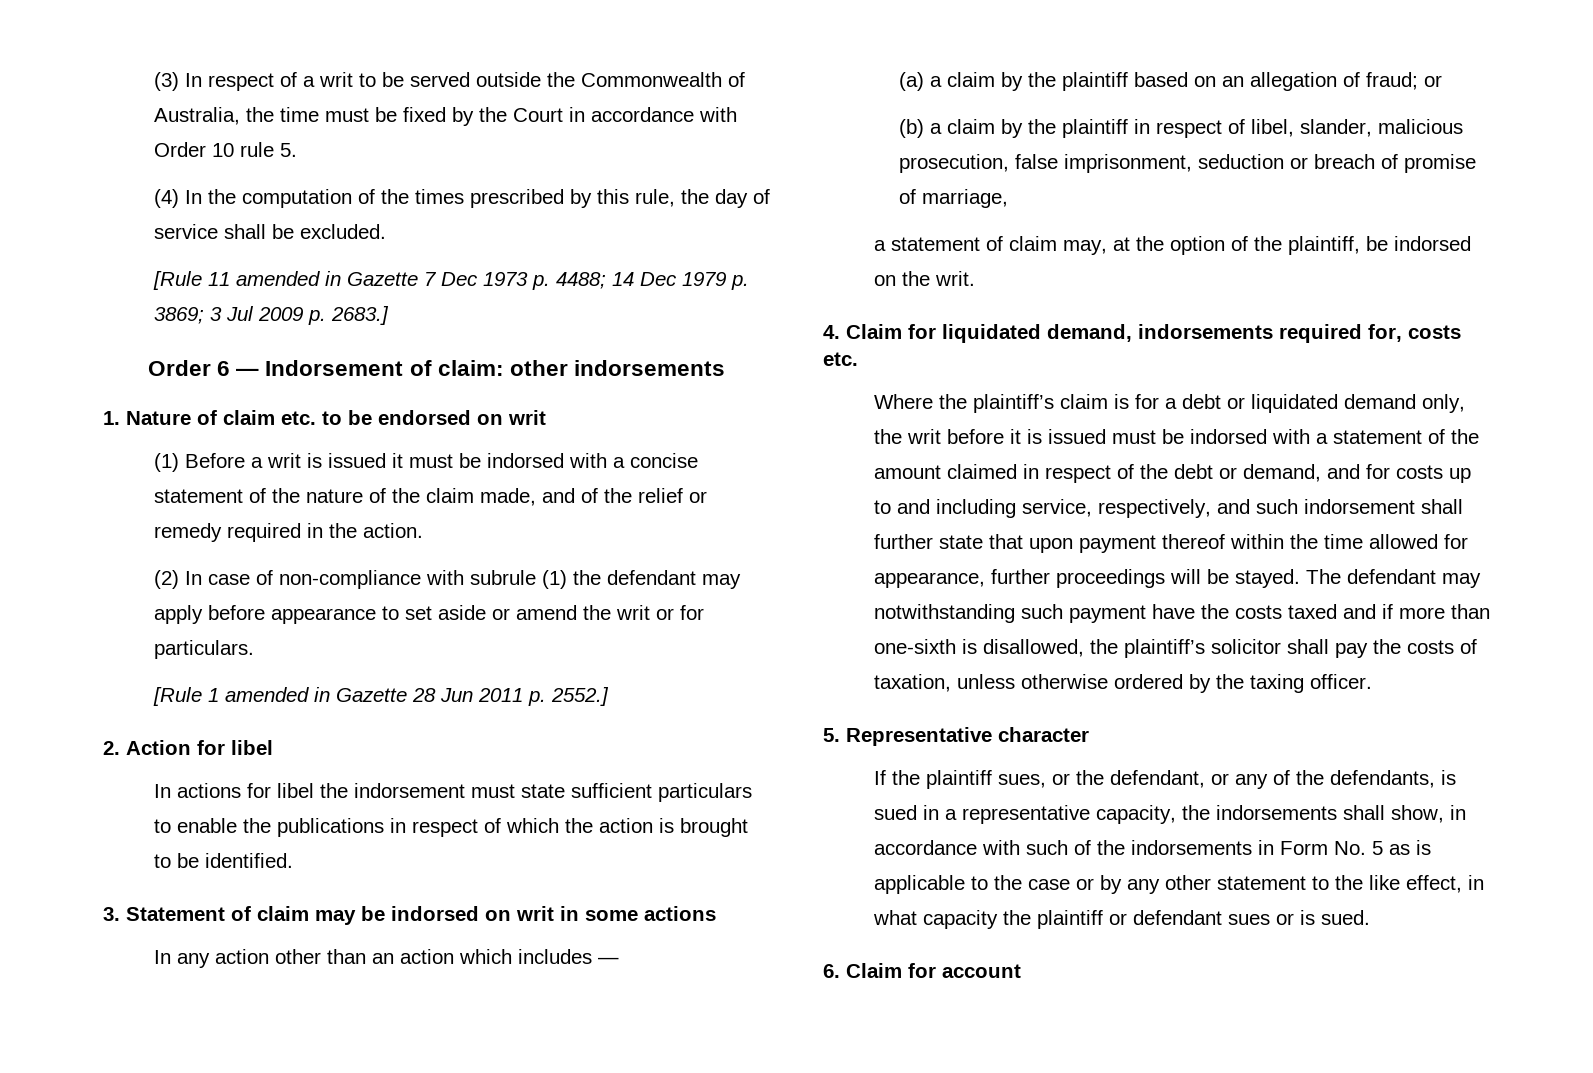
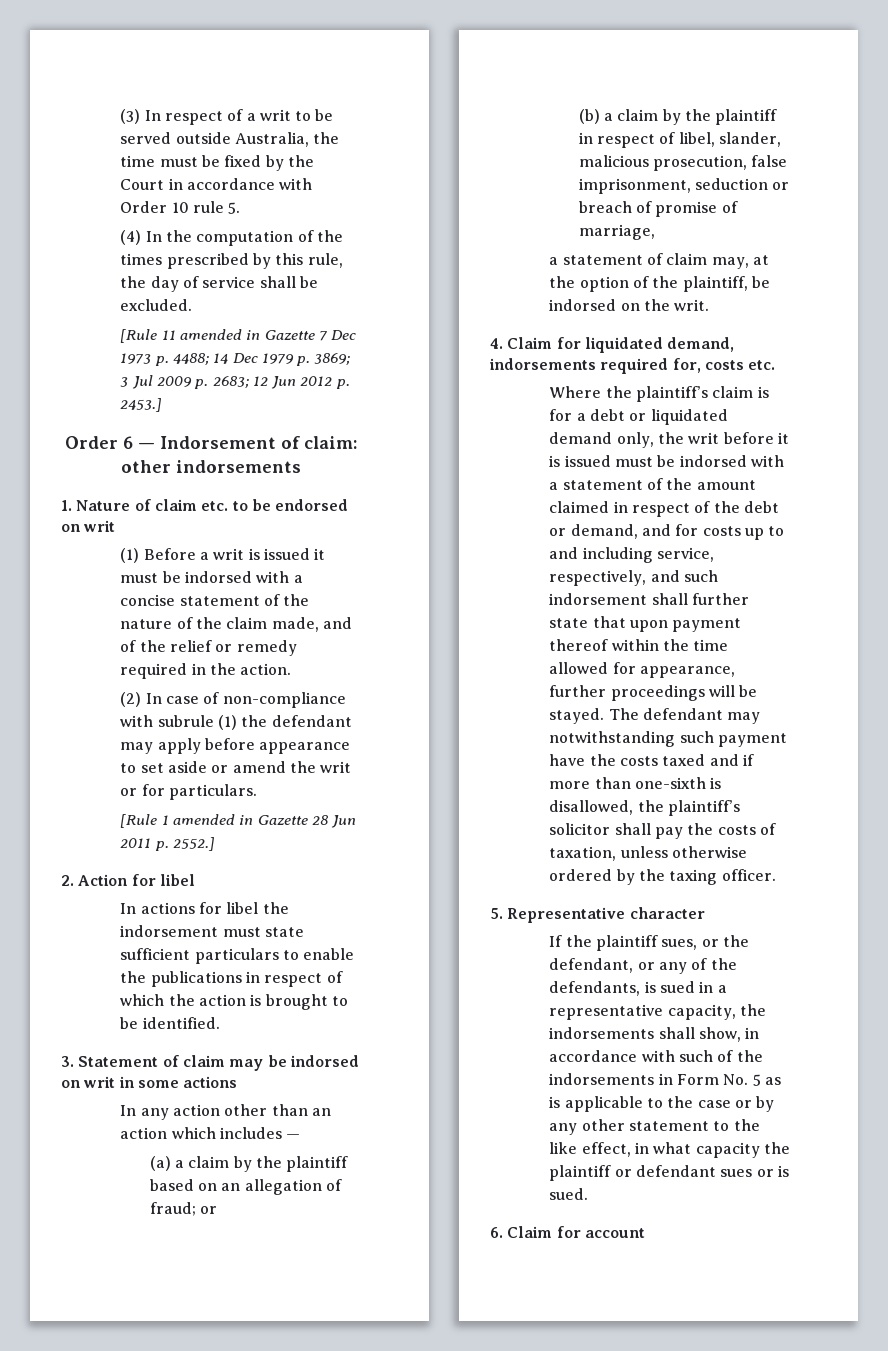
- (3) In respect of a writ to be served outside the Commonwealth of Australia, the time must be fixed by the Court in accordance with Order 10 rule 5.
+ (3) In respect of a writ to be served outside Australia, the time must be fixed by the Court in accordance with Order 10 rule 5.
- [Rule 11 amended in Gazette 7 Dec 1973 p. 4488; 14 Dec 1979 p. 3869; 3 Jul 2009 p. 2683.]
+ [Rule 11 amended in Gazette 7 Dec 1973 p. 4488; 14 Dec 1979 p. 3869; 3 Jul 2009 p. 2683; 12 Jun 2012 p. 2453.]

